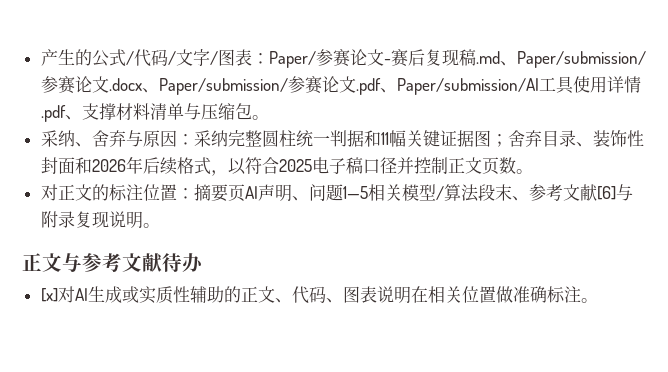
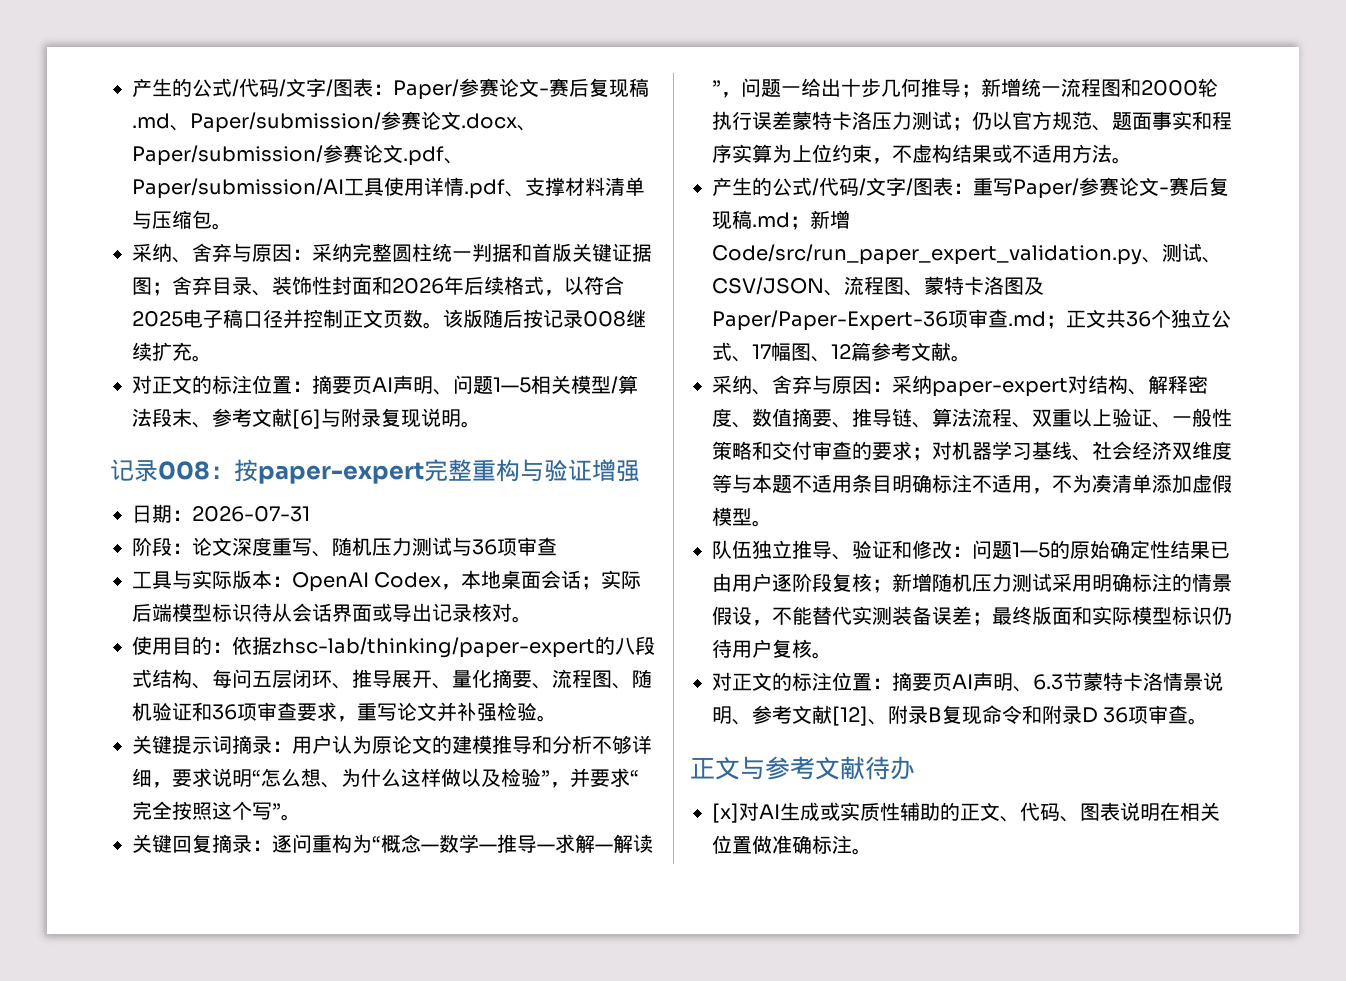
- 采纳、舍弃与原因：采纳完整圆柱统一判据和11幅关键证据图；舍弃目录、装饰性封面和2026年后续格式，以符合2025电子稿口径并控制正文页数。
+ 采纳、舍弃与原因：采纳完整圆柱统一判据和首版关键证据图；舍弃目录、装饰性封面和2026年后续格式，以符合2025电子稿口径并控制正文页数。该版随后按记录008继续扩充。
+ 记录008：按paper-expert完整重构与验证增强
+ 日期：2026-07-31
+ 阶段：论文深度重写、随机压力测试与36项审查
+ 工具与实际版本：OpenAI Codex，本地桌面会话；实际后端模型标识待从会话界面或导出记录核对。
+ 使用目的：依据zhsc-lab/thinking/paper-expert的八段式结构、每问五层闭环、推导展开、量化摘要、流程图、随机验证和36项审查要求，重写论文并补强检验。
+ 关键提示词摘录：用户认为原论文的建模推导和分析不够详细，要求说明“怎么想、为什么这样做以及检验”，并要求“完全按照这个写”。
+ 关键回复摘录：逐问重构为“概念—数学—推导—求解—解读”，问题一给出十步几何推导；新增统一流程图和2000轮执行误差蒙特卡洛压力测试；仍以官方规范、题面事实和程序实算为上位约束，不虚构结果或不适用方法。
+ 产生的公式/代码/文字/图表：重写Paper/参赛论文-赛后复现稿.md；新增Code/src/run_paper_expert_validation.py、测试、CSV/JSON、流程图、蒙特卡洛图及Paper/Paper-Expert-36项审查.md；正文共36个独立公式、17幅图、12篇参考文献。
+ 采纳、舍弃与原因：采纳paper-expert对结构、解释密度、数值摘要、推导链、算法流程、双重以上验证、一般性策略和交付审查的要求；对机器学习基线、社会经济双维度等与本题不适用条目明确标注不适用，不为凑清单添加虚假模型。
+ 队伍独立推导、验证和修改：问题1—5的原始确定性结果已由用户逐阶段复核；新增随机压力测试采用明确标注的情景假设，不能替代实测装备误差；最终版面和实际模型标识仍待用户复核。
+ 对正文的标注位置：摘要页AI声明、6.3节蒙特卡洛情景说明、参考文献[12]、附录B复现命令和附录D 36项审查。

